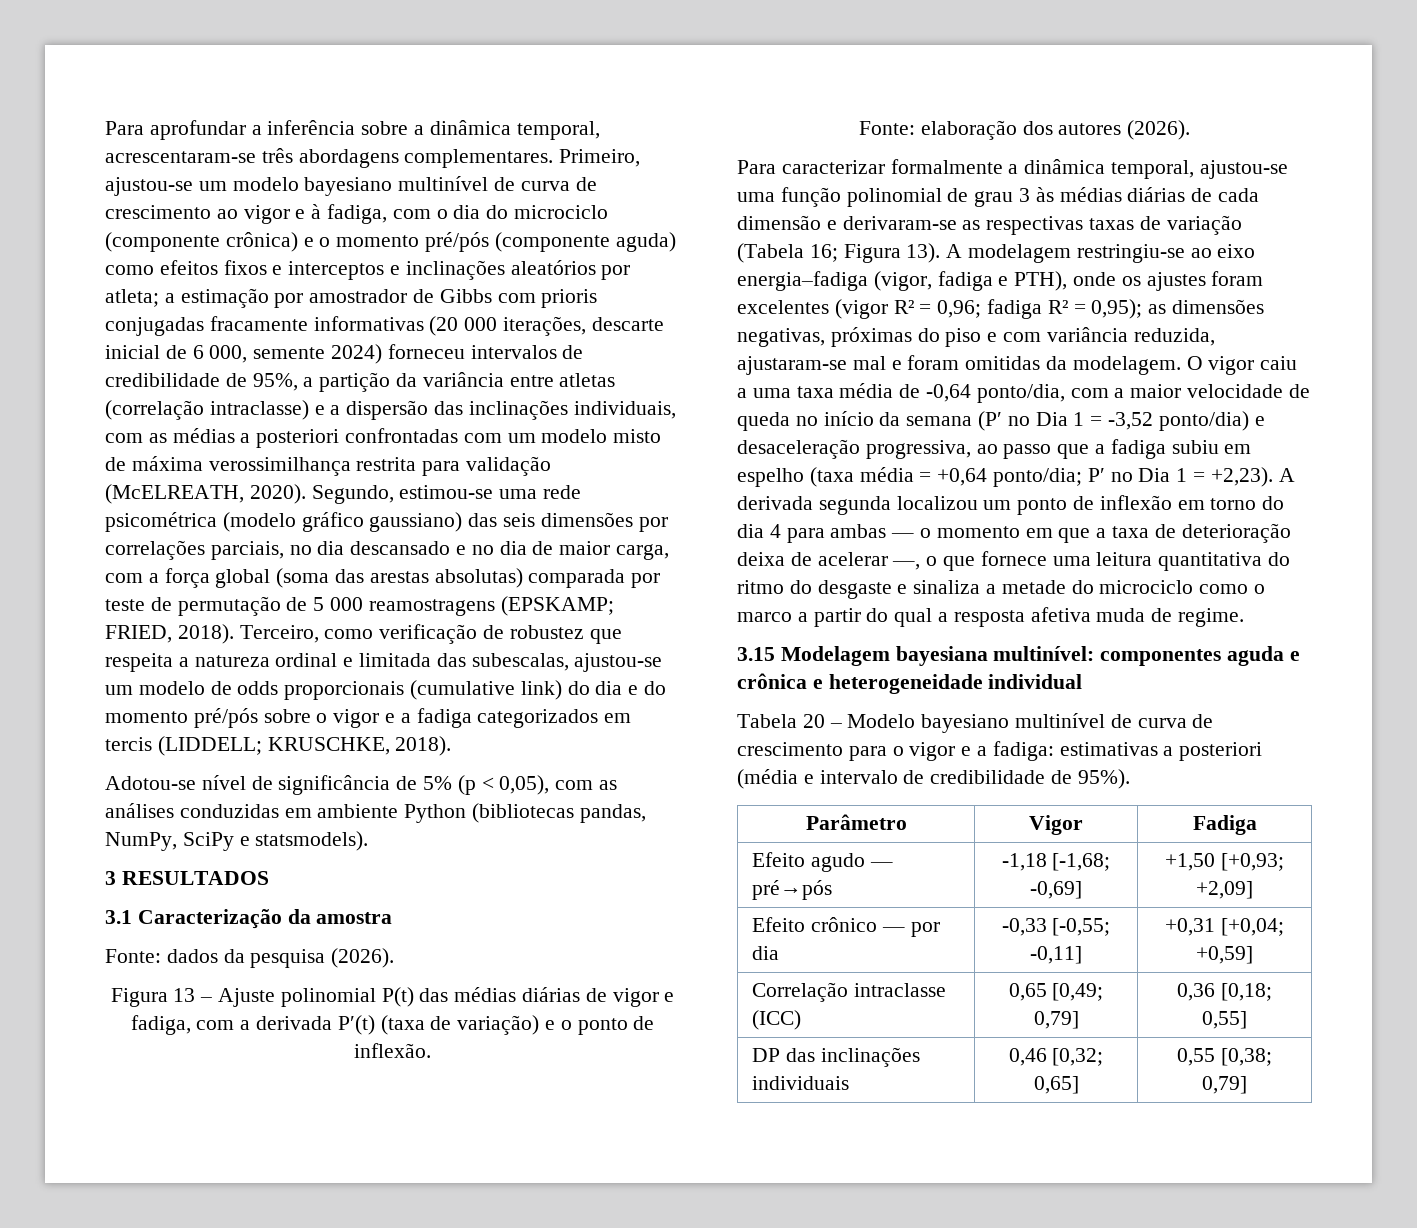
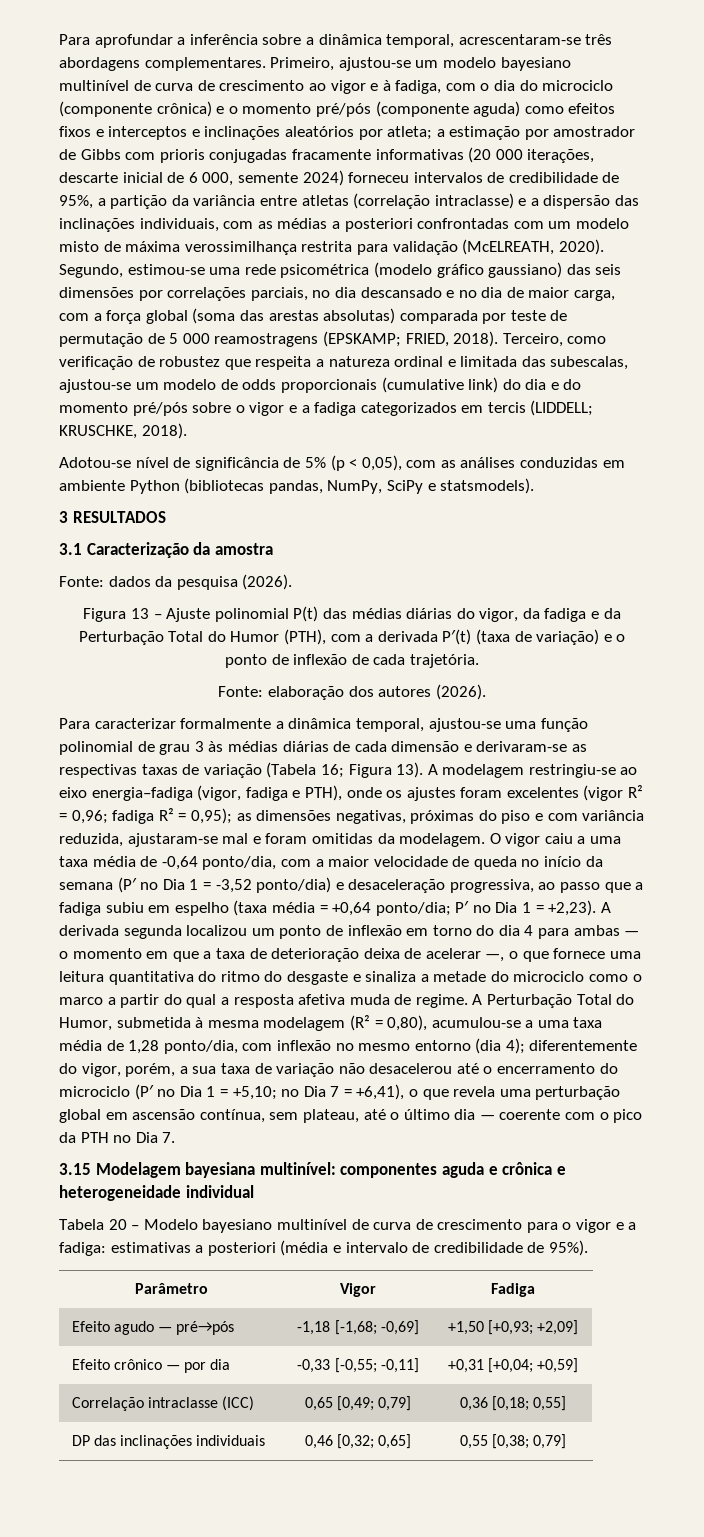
- Figura 13 – Ajuste polinomial P(t) das médias diárias de vigor e fadiga, com a derivada P′(t) (taxa de variação) e o ponto de inflexão.
+ Figura 13 – Ajuste polinomial P(t) das médias diárias do vigor, da fadiga e da Perturbação Total do Humor (PTH), com a derivada P′(t) (taxa de variação) e o ponto de inflexão de cada trajetória.
+ A Perturbação Total do Humor, submetida à mesma modelagem (R² = 0,80), acumulou-se a uma taxa média de 1,28 ponto/dia, com inflexão no mesmo entorno (dia 4); diferentemente do vigor, porém, a sua taxa de variação não desacelerou até o encerramento do microciclo (P′ no Dia 1 = +5,10; no Dia 7 = +6,41), o que revela uma perturbação global em ascensão contínua, sem plateau, até o último dia — coerente com o pico da PTH no Dia 7.

